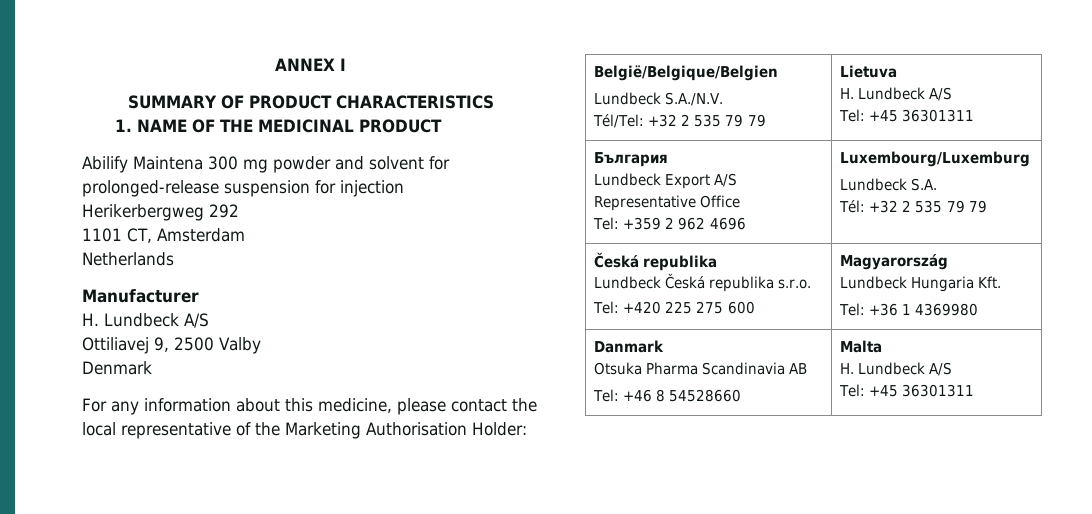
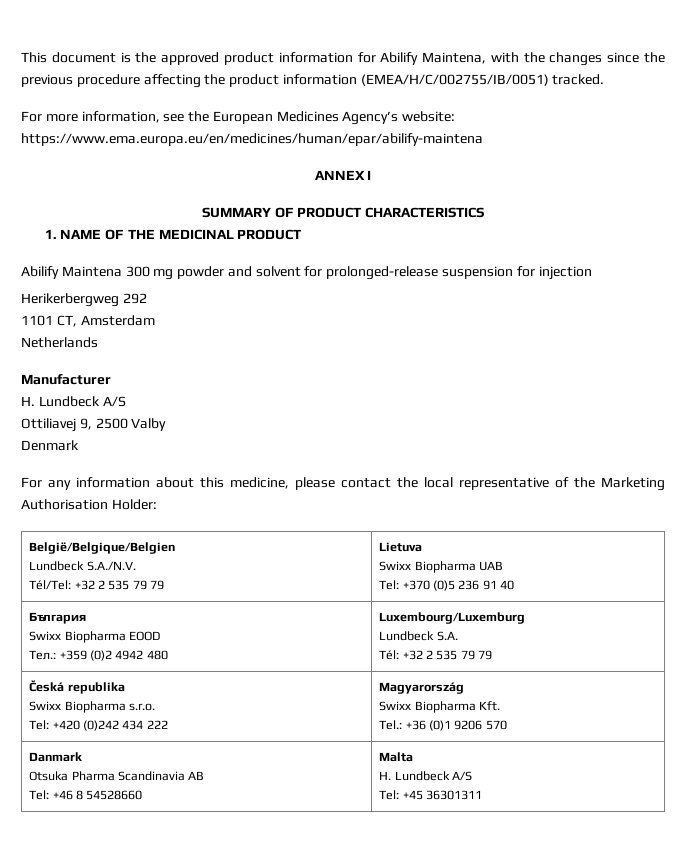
+ This document is the approved product information for Abilify Maintena, with the changes since the previous procedure affecting the product information (EMEA/H/C/002755/IB/0051) tracked.
+ For more information, see the European Medicines Agency’s website: https://www.ema.europa.eu/en/medicines/human/epar/abilify-maintena
  België/Belgique/Belgien
  Lundbeck S.A./N.V.
  Tél/Tel: +32 2 535 79 79 | Lietuva
- H. Lundbeck A/S
- Tel: +45 36301311
+ Swixx Biopharma UAB
+ Tel: +370 (0)5 236 91 40
  България
- Lundbeck Export A/S Representative Office
- Tel: +359 2 962 4696 | Luxembourg/Luxemburg
+ Swixx Biopharma EOOD
+ Teл.: +359 (0)2 4942 480 | Luxembourg/Luxemburg
  Lundbeck S.A.
  Tél: +32 2 535 79 79
  Česká republika
- Lundbeck Česká republika s.r.o.
- Tel: +420 225 275 600 | Magyarország
- Lundbeck Hungaria Kft.
- Tel: +36 1 4369980
+ Swixx Biopharma s.r.o.
+ Tel: +420 (0)242 434 222 | Magyarország
+ Swixx Biopharma Kft.
+ Tel.: +36 (0)1 9206 570

